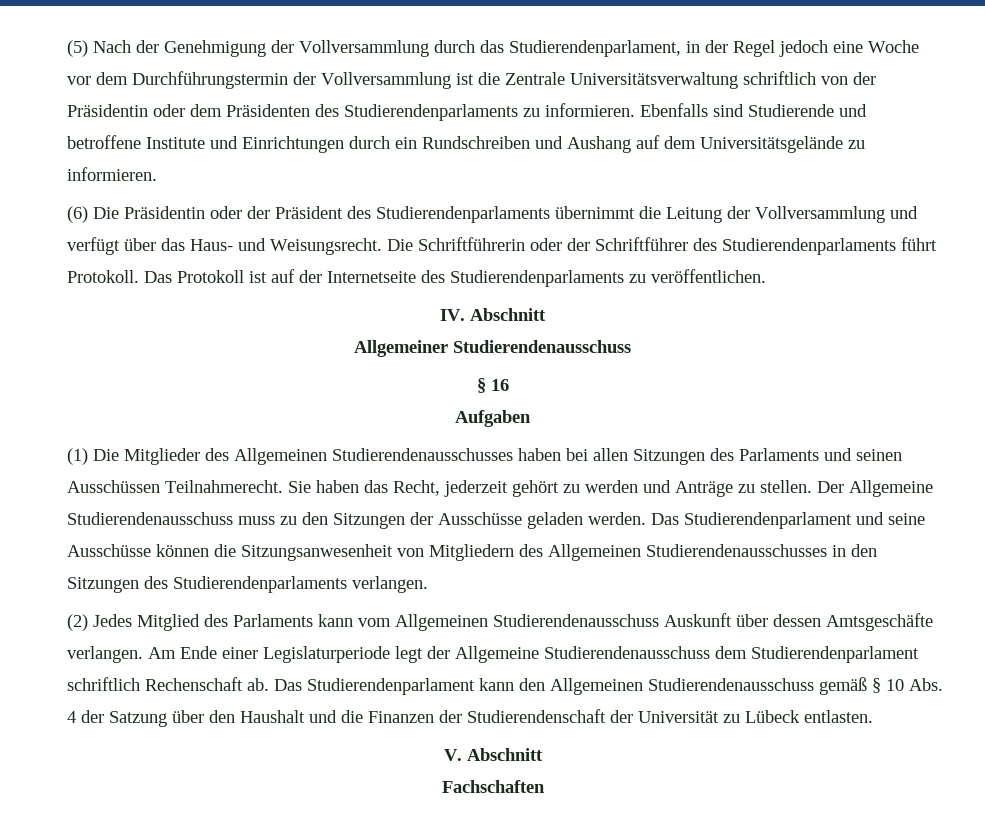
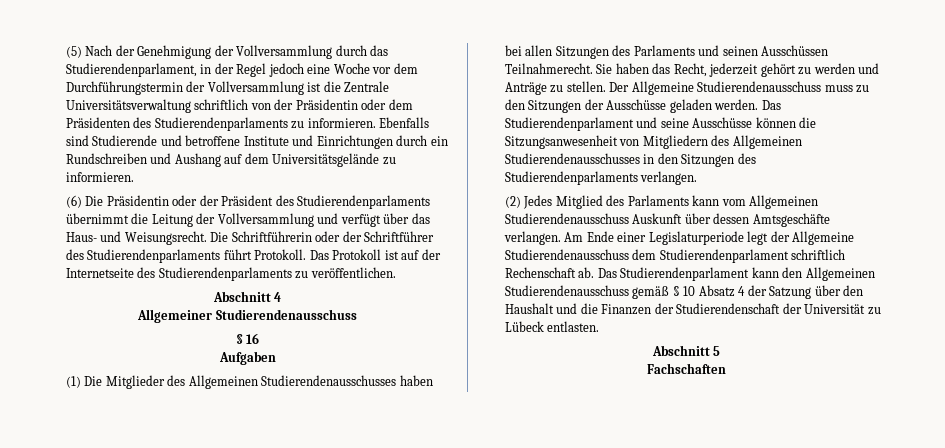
- IV. Abschnitt
+ Abschnitt 4
- Das Studierendenparlament kann den Allgemeinen Studierendenausschuss gemäß § 10 Abs. 4 der Satzung über den Haushalt und die Finanzen der Studierendenschaft der Universität zu Lübeck entlasten.
+ Das Studierendenparlament kann den Allgemeinen Studierendenausschuss gemäß § 10 Absatz 4 der Satzung über den Haushalt und die Finanzen der Studierendenschaft der Universität zu Lübeck entlasten.
- V. Abschnitt
+ Abschnitt 5

